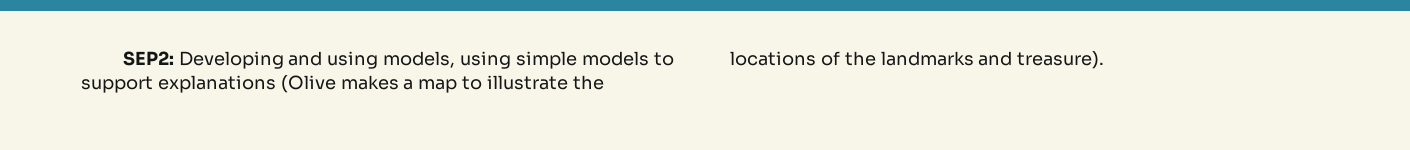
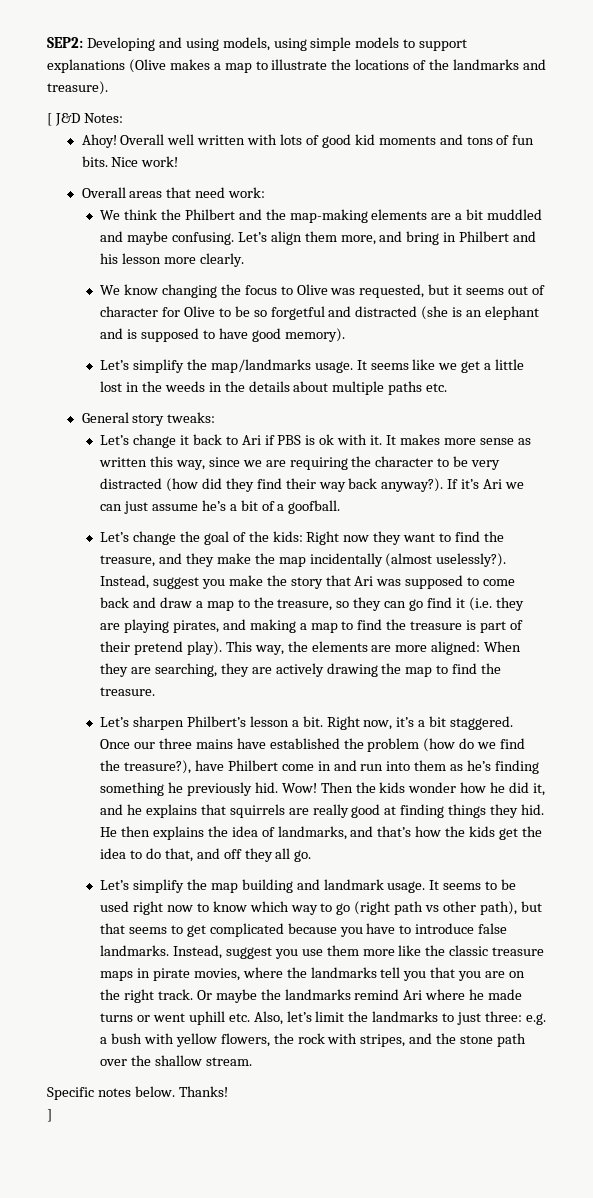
+ [ J&D Notes:
+ Ahoy! Overall well written with lots of good kid moments and tons of fun bits. Nice work!
+ Overall areas that need work:
+ We think the Philbert and the map-making elements are a bit muddled and maybe confusing. Let’s align them more, and bring in Philbert and his lesson more clearly.
+ We know changing the focus to Olive was requested, but it seems out of character for Olive to be so forgetful and distracted (she is an elephant and is supposed to have good memory).
+ Let’s simplify the map/landmarks usage. It seems like we get a little lost in the weeds in the details about multiple paths etc.
+ General story tweaks:
+ Let’s change it back to Ari if PBS is ok with it. It makes more sense as written this way, since we are requiring the character to be very distracted (how did they find their way back anyway?). If it’s Ari we can just assume he’s a bit of a goofball.
+ Let’s change the goal of the kids: Right now they want to find the treasure, and they make the map incidentally (almost uselessly?). Instead, suggest you make the story that Ari was supposed to come back and draw a map to the treasure, so they can go find it (i.e. they are playing pirates, and making a map to find the treasure is part of their pretend play). This way, the elements are more aligned: When they are searching, they are actively drawing the map to find the treasure.
+ Let’s sharpen Philbert’s lesson a bit. Right now, it’s a bit staggered. Once our three mains have established the problem (how do we find the treasure?), have Philbert come in and run into them as he’s finding something he previously hid. Wow! Then the kids wonder how he did it, and he explains that squirrels are really good at finding things they hid. He then explains the idea of landmarks, and that’s how the kids get the idea to do that, and off they all go.
+ Let’s simplify the map building and landmark usage. It seems to be used right now to know which way to go (right path vs other path), but that seems to get complicated because you have to introduce false landmarks. Instead, suggest you use them more like the classic treasure maps in pirate movies, where the landmarks tell you that you are on the right track. Or maybe the landmarks remind Ari where he made turns or went uphill etc. Also, let’s limit the landmarks to just three: e.g. a bush with yellow flowers, the rock with stripes, and the stone path over the shallow stream.
+ Specific notes below. Thanks!
+ ]

